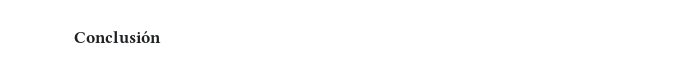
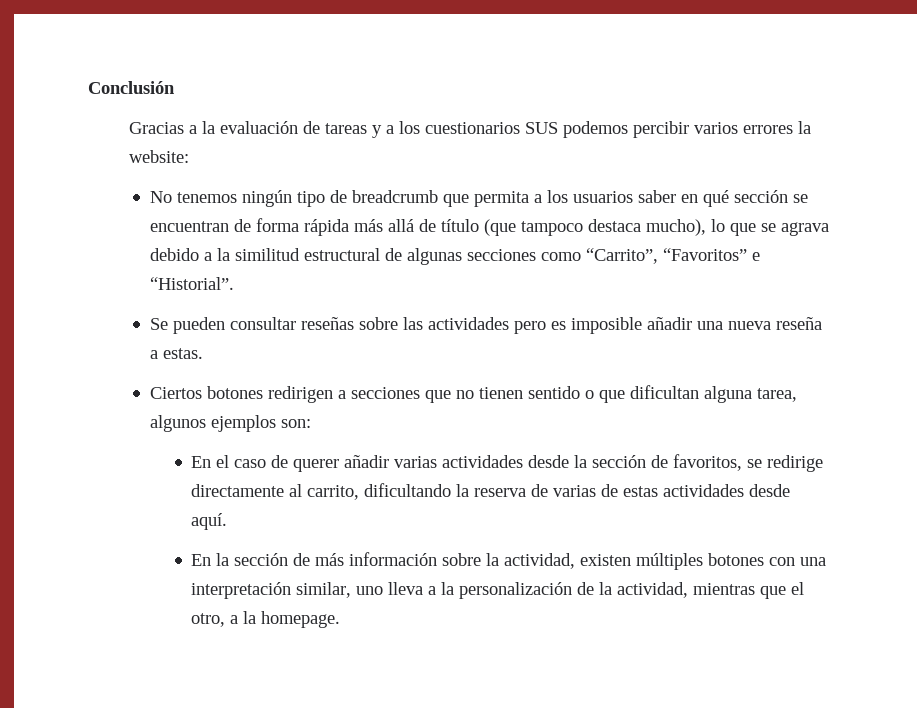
+ Gracias a la evaluación de tareas y a los cuestionarios SUS podemos percibir varios errores la website:
+ No tenemos ningún tipo de breadcrumb que permita a los usuarios saber en qué sección se encuentran de forma rápida más allá de título (que tampoco destaca mucho), lo que se agrava debido a la similitud estructural de algunas secciones como “Carrito”, “Favoritos” e “Historial”.
+ Se pueden consultar reseñas sobre las actividades pero es imposible añadir una nueva reseña a estas.
+ Ciertos botones redirigen a secciones que no tienen sentido o que dificultan alguna tarea, algunos ejemplos son:
+ En el caso de querer añadir varias actividades desde la sección de favoritos, se redirige directamente al carrito, dificultando la reserva de varias de estas actividades desde aquí.
+ En la sección de más información sobre la actividad, existen múltiples botones con una interpretación similar, uno lleva a la personalización de la actividad, mientras que el otro, a la homepage.

